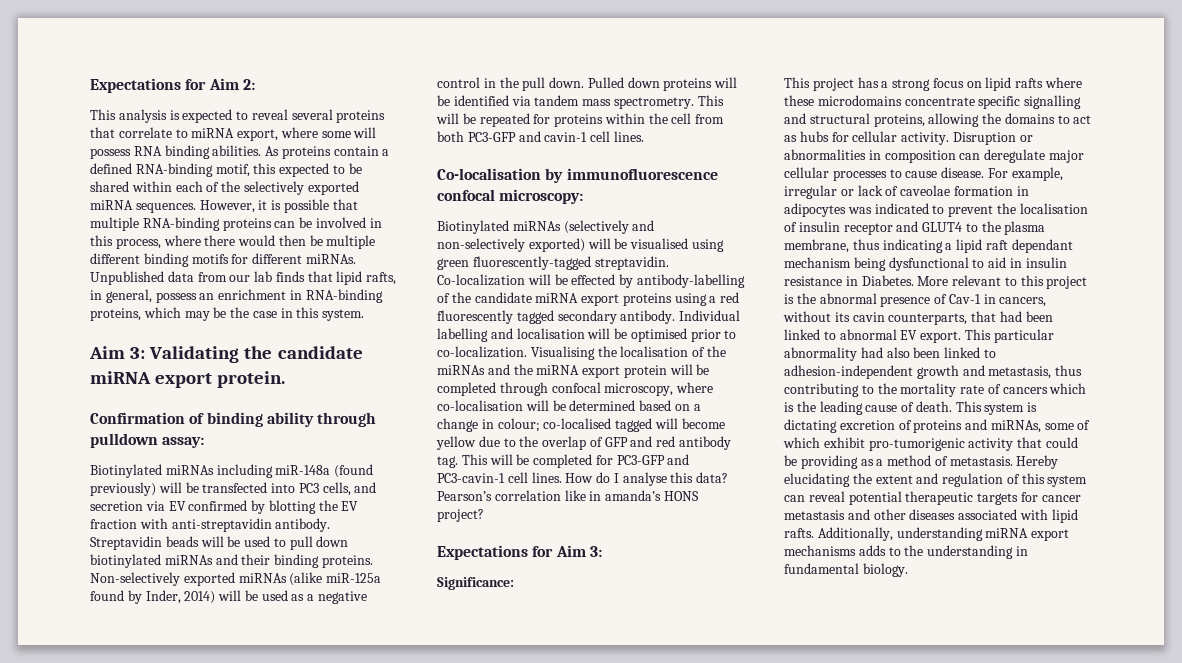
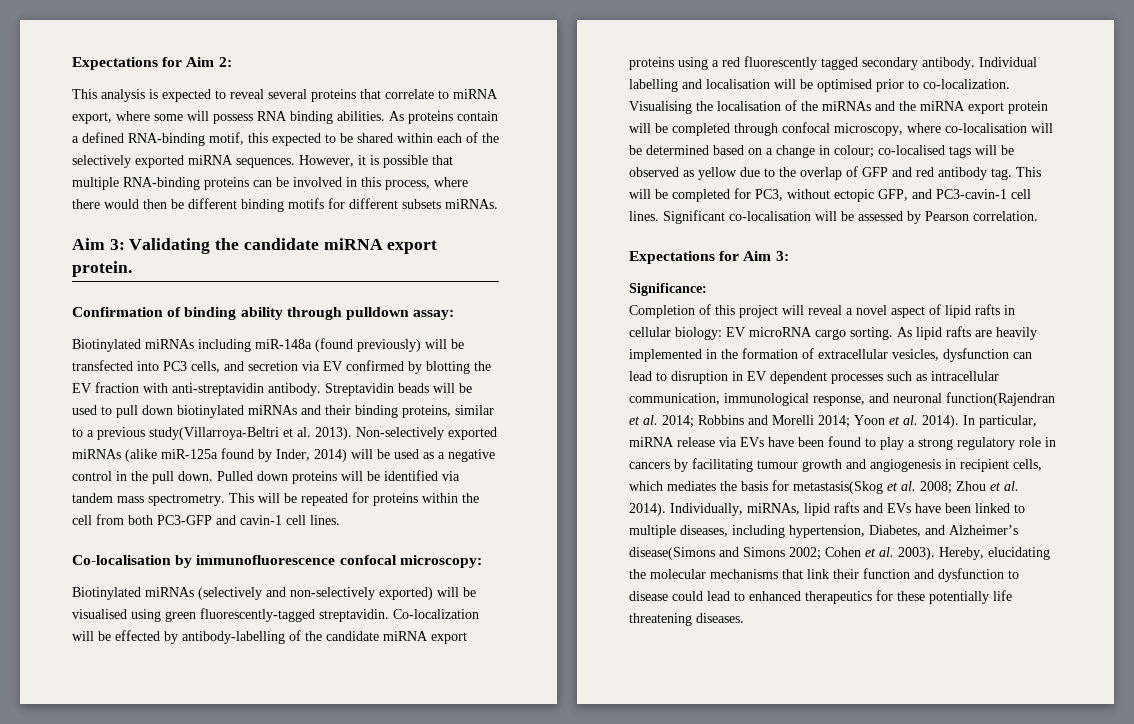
- However, it is possible that multiple RNA-binding proteins can be involved in this process, where there would then be multiple different binding motifs for different miRNAs. Unpublished data from our lab finds that lipid rafts, in general, possess an enrichment in RNA-binding proteins, which may be the case in this system.
+ However, it is possible that multiple RNA-binding proteins can be involved in this process, where there would then be different binding motifs for different subsets miRNAs.
- Streptavidin beads will be used to pull down biotinylated miRNAs and their binding proteins.
+ Streptavidin beads will be used to pull down biotinylated miRNAs and their binding proteins, similar to a previous study(Villarroya-Beltri et al. 2013).
- Visualising the localisation of the miRNAs and the miRNA export protein will be completed through confocal microscopy, where co-localisation will be determined based on a change in colour; co-localised tagged will become yellow due to the overlap of GFP and red antibody tag.
+ Visualising the localisation of the miRNAs and the miRNA export protein will be completed through confocal microscopy, where co-localisation will be determined based on a change in colour; co-localised tags will be observed as yellow due to the overlap of GFP and red antibody tag.
- This will be completed for PC3-GFP and PC3-cavin-1 cell lines. How do I analyse this data? Pearson’s correlation like in amanda’s HONS project?
+ This will be completed for PC3, without ectopic GFP, and PC3-cavin-1 cell lines. Significant co-localisation will be assessed by Pearson correlation.
- This project has a strong focus on lipid rafts where these microdomains concentrate specific signalling and structural proteins, allowing the domains to act as hubs for cellular activity. Disruption or abnormalities in composition can deregulate major cellular processes to cause disease. For example, irregular or lack of caveolae formation in adipocytes was indicated to prevent the localisation of insulin receptor and GLUT4 to the plasma membrane, thus indicating a lipid raft dependant mechanism being dysfunctional to aid in insulin resistance in Diabetes. More relevant to this project is the abnormal presence of Cav-1 in cancers, without its cavin counterparts, that had been linked to abnormal EV export. This particular abnormality had also been linked to adhesion-independent growth and metastasis, thus contributing to the mortality rate of cancers which is the leading cause of death. This system is dictating excretion of proteins and miRNAs, some of which exhibit pro-tumorigenic activity that could be providing as a method of metastasis. Hereby elucidating the extent and regulation of this system can reveal potential therapeutic targets for cancer metastasis and other diseases associated with lipid rafts. Additionally, understanding miRNA export mechanisms adds to the understanding in fundamental biology.
+ Completion of this project will reveal a novel aspect of lipid rafts in cellular biology: EV microRNA cargo sorting. As lipid rafts are heavily implemented in the formation of extracellular vesicles, dysfunction can lead to disruption in EV dependent processes such as intracellular communication, immunological response, and neuronal function(Rajendran et al. 2014; Robbins and Morelli 2014; Yoon et al. 2014). In particular, miRNA release via EVs have been found to play a strong regulatory role in cancers by facilitating tumour growth and angiogenesis in recipient cells, which mediates the basis for metastasis(Skog et al. 2008; Zhou et al. 2014). Individually, miRNAs, lipid rafts and EVs have been linked to multiple diseases, including hypertension, Diabetes, and Alzheimer’s disease(Simons and Simons 2002; Cohen et al. 2003). Hereby, elucidating the molecular mechanisms that link their function and dysfunction to disease could lead to enhanced therapeutics for these potentially life threatening diseases.

